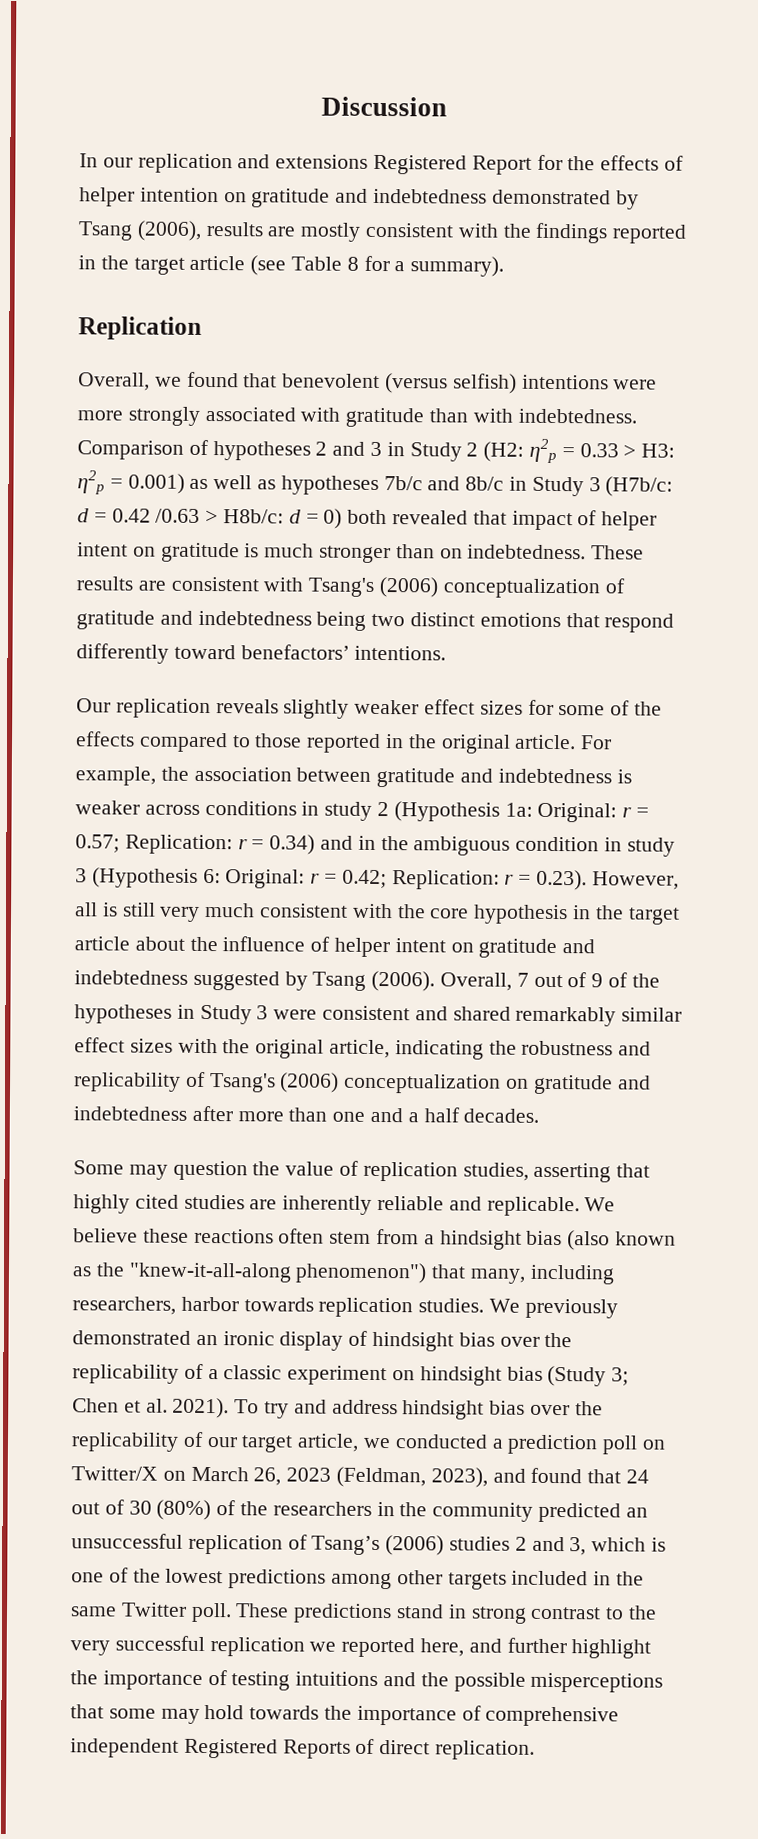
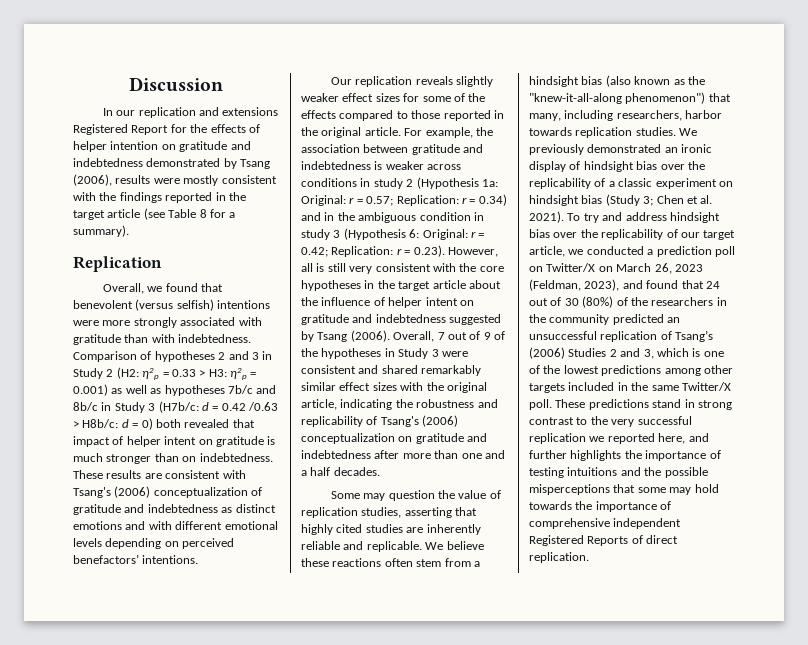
- In our replication and extensions Registered Report for the effects of helper intention on gratitude and indebtedness demonstrated by Tsang (2006), results are mostly consistent with the findings reported in the target article (see Table 8 for a summary).
+ In our replication and extensions Registered Report for the effects of helper intention on gratitude and indebtedness demonstrated by Tsang (2006), results were mostly consistent with the findings reported in the target article (see Table 8 for a summary).
- These results are consistent with Tsang's (2006) conceptualization of gratitude and indebtedness being two distinct emotions that respond differently toward benefactors’ intentions.
+ These results are consistent with Tsang's (2006) conceptualization of gratitude and indebtedness as distinct emotions and with different emotional levels depending on perceived benefactors’ intentions.
- r = 0.23). However, all is still very much consistent with the core hypothesis in the target article about the influence of helper intent on gratitude and indebtedness suggested by Tsang (2006).
+ r = 0.23). However, all is still very consistent with the core hypotheses in the target article about the influence of helper intent on gratitude and indebtedness suggested by Tsang (2006).
- To try and address hindsight bias over the replicability of our target article, we conducted a prediction poll on Twitter/X on March 26, 2023 (Feldman, 2023), and found that 24 out of 30 (80%) of the researchers in the community predicted an unsuccessful replication of Tsang’s (2006) studies 2 and 3, which is one of the lowest predictions among other targets included in the same Twitter poll.
+ To try and address hindsight bias over the replicability of our target article, we conducted a prediction poll on Twitter/X on March 26, 2023 (Feldman, 2023), and found that 24 out of 30 (80%) of the researchers in the community predicted an unsuccessful replication of Tsang’s (2006) Studies 2 and 3, which is one of the lowest predictions among other targets included in the same Twitter/X poll.
- These predictions stand in strong contrast to the very successful replication we reported here, and further highlight the importance of testing intuitions and the possible misperceptions that some may hold towards the importance of comprehensive independent Registered Reports of direct replication.
+ These predictions stand in strong contrast to the very successful replication we reported here, and further highlights the importance of testing intuitions and the possible misperceptions that some may hold towards the importance of comprehensive independent Registered Reports of direct replication.

